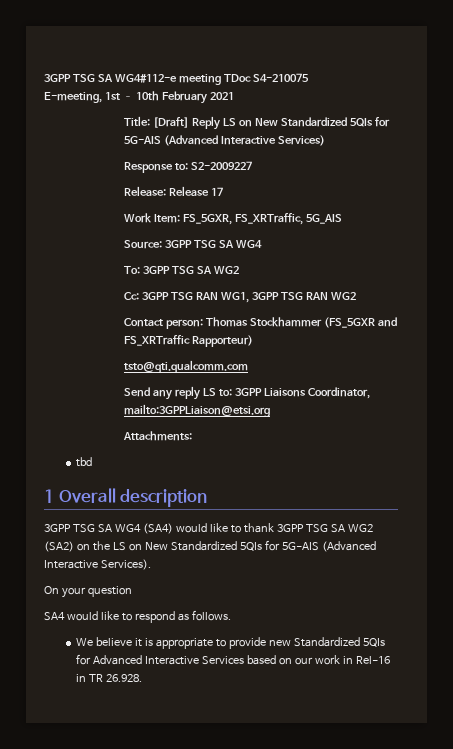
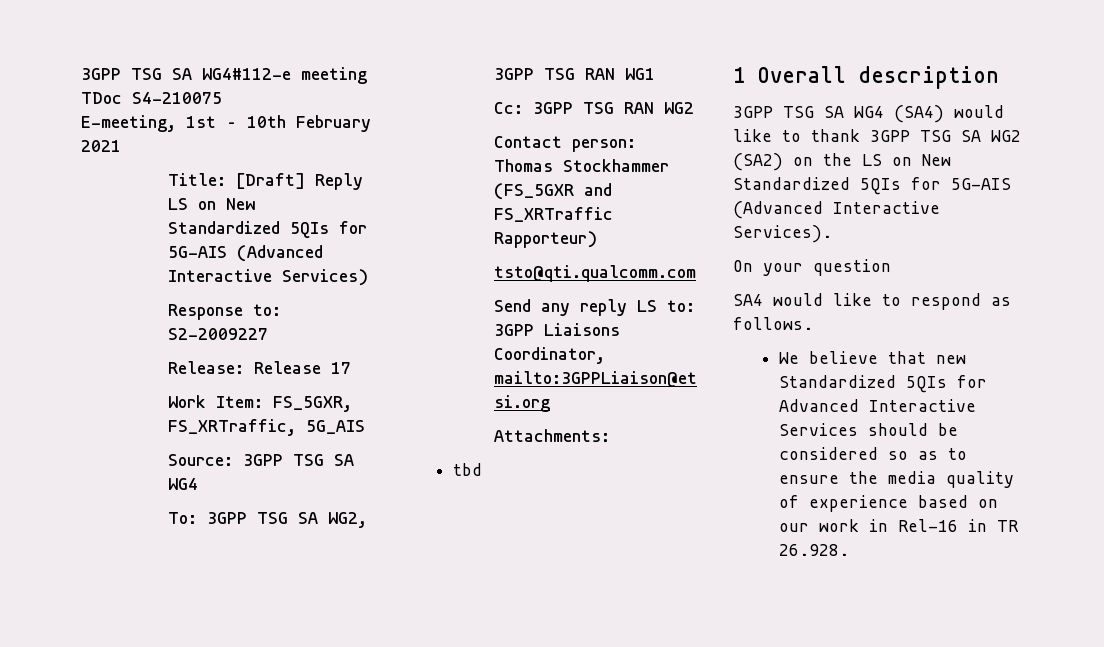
- To: 3GPP TSG SA WG2
- Cc: 3GPP TSG RAN WG1, 3GPP TSG RAN WG2
+ To: 3GPP TSG SA WG2, 3GPP TSG RAN WG1
+ Cc: 3GPP TSG RAN WG2
- We believe it is appropriate to provide new Standardized 5QIs for Advanced Interactive Services based on our work in Rel-16 in TR 26.928.
+ We believe that new Standardized 5QIs for Advanced Interactive Services should be considered so as to ensure the media quality of experience based on our work in Rel-16 in TR 26.928.

